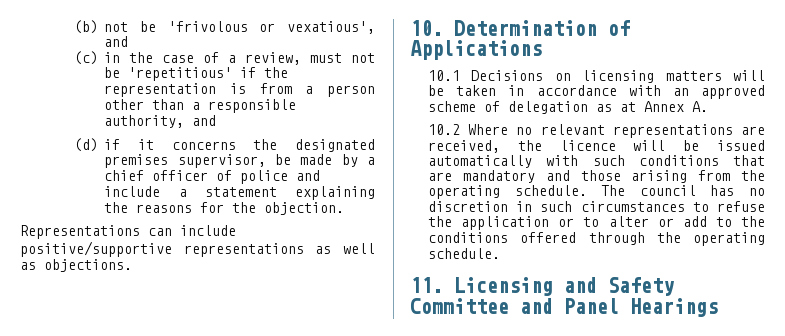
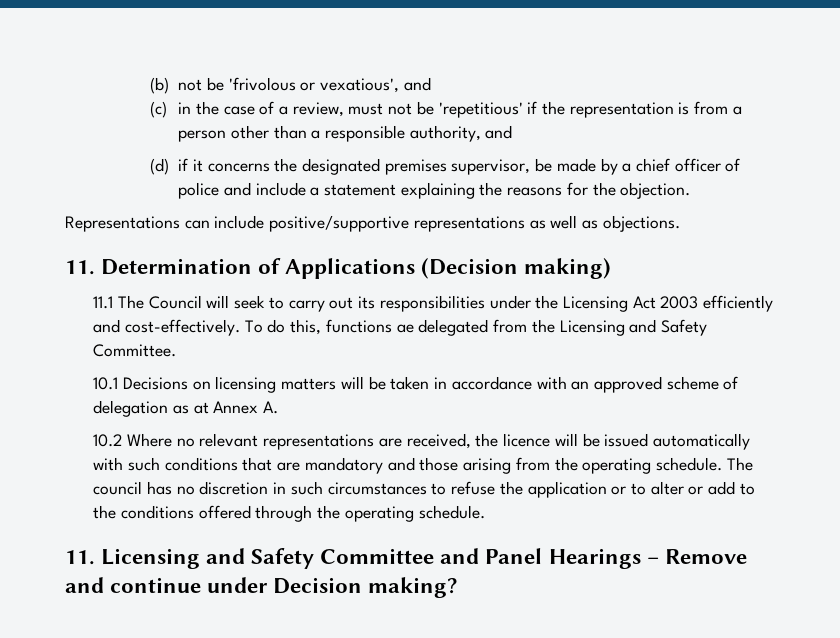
- 10. Determination of Applications
+ 11. Determination of Applications (Decision making)
+ 11.1 The Council will seek to carry out its responsibilities under the Licensing Act 2003 efficiently and cost-effectively. To do this, functions ae delegated from the Licensing and Safety Committee.
- 11. Licensing and Safety Committee and Panel Hearings
+ 11. Licensing and Safety Committee and Panel Hearings – Remove and continue under Decision making?

